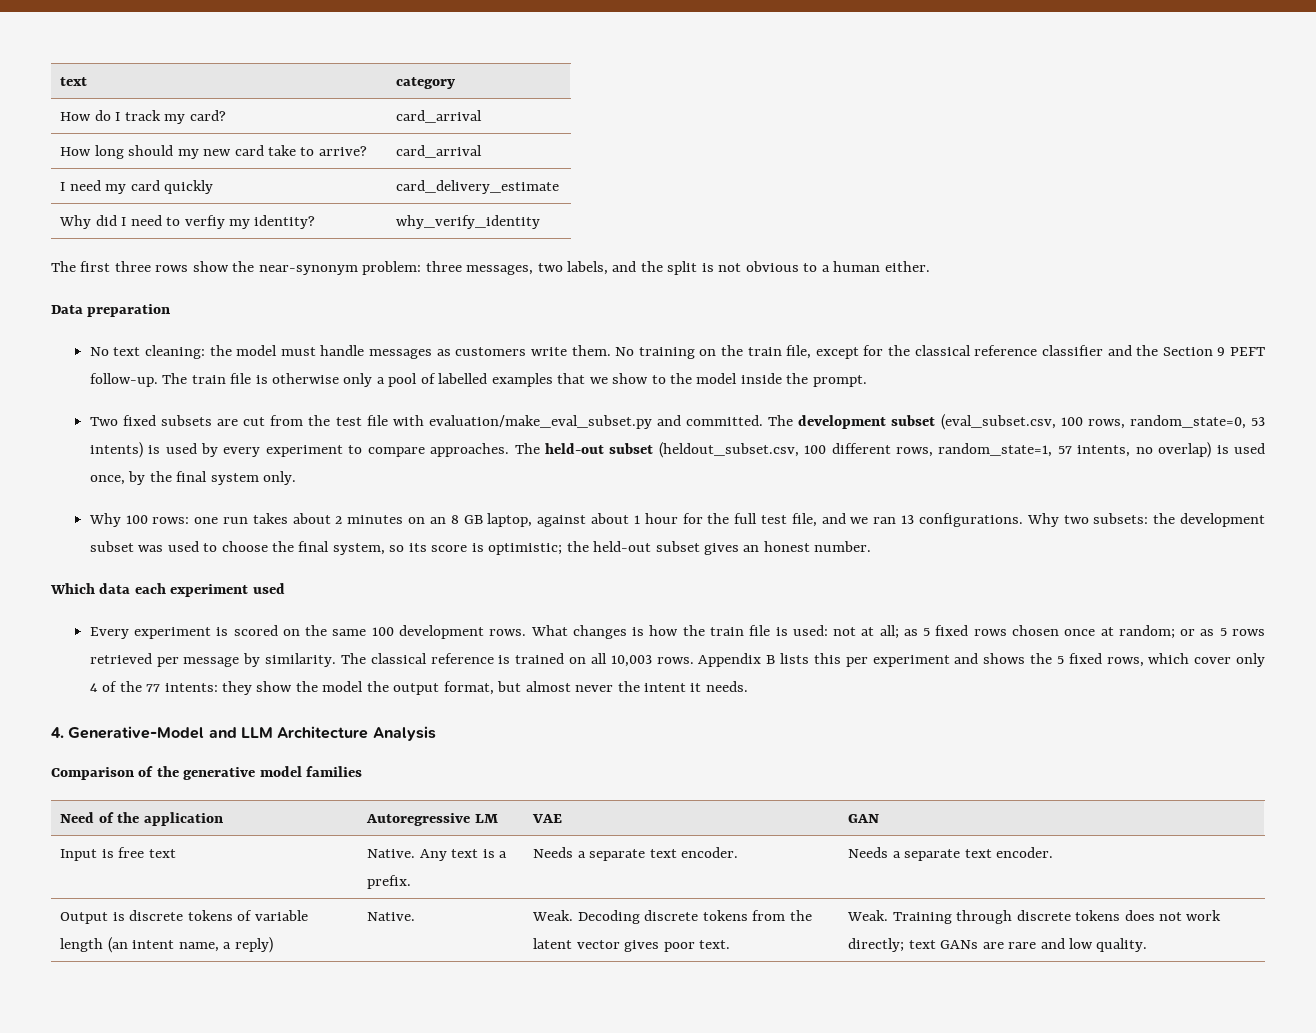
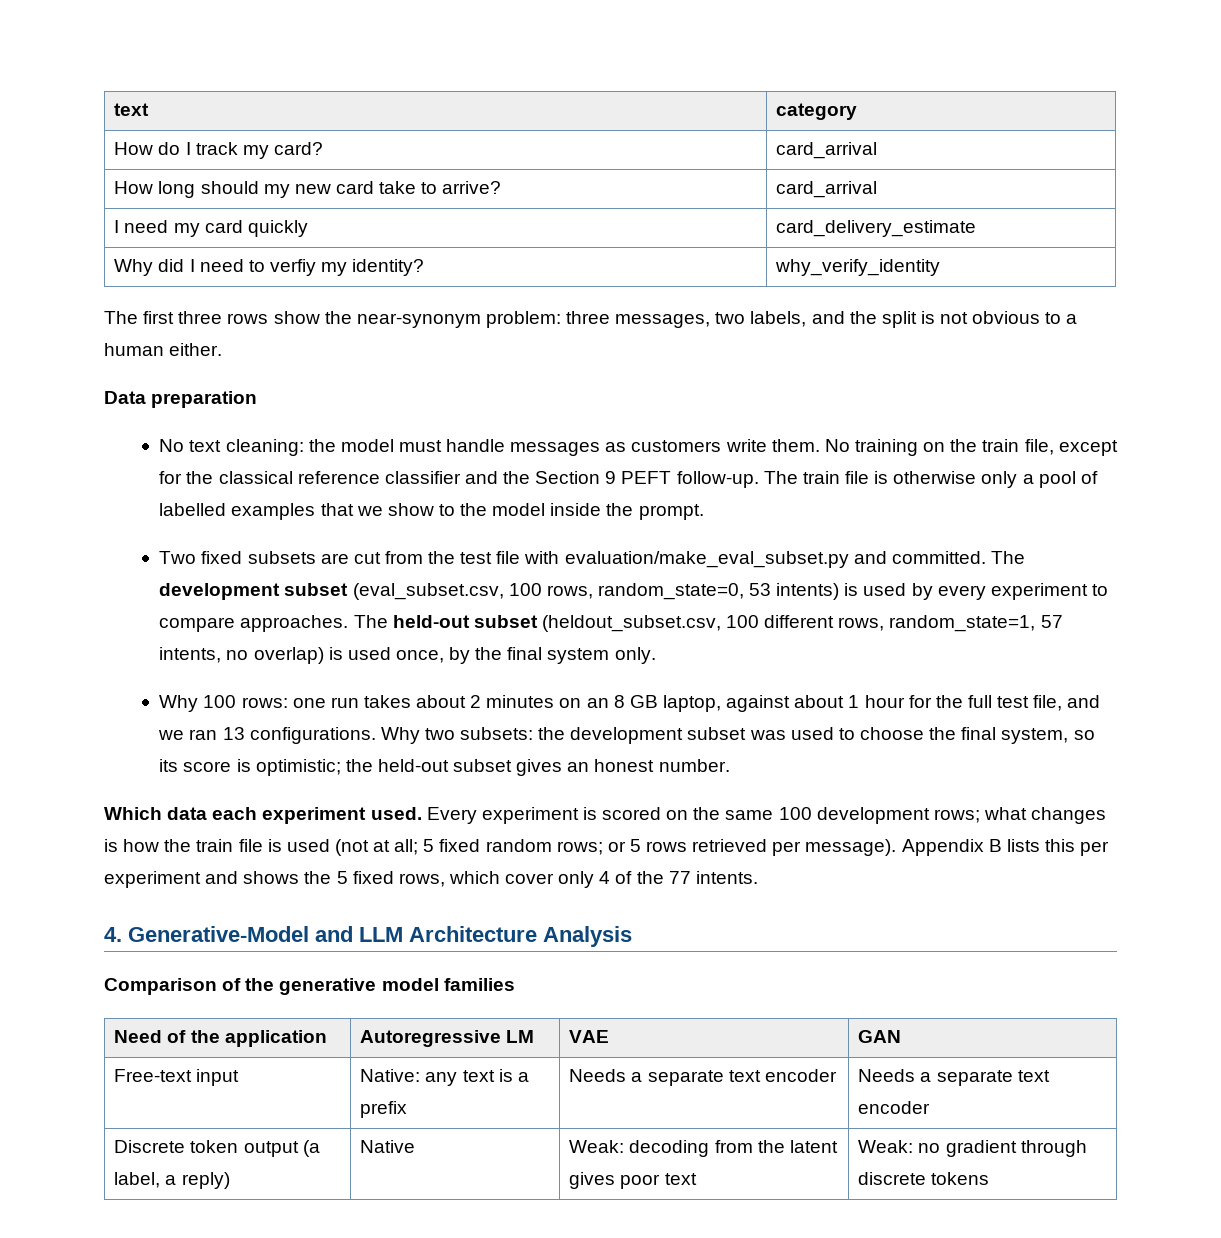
- Which data each experiment used
- Every experiment is scored on the same 100 development rows. What changes is how the train file is used: not at all; as 5 fixed rows chosen once at random; or as 5 rows retrieved per message by similarity. The classical reference is trained on all 10,003 rows.
+ Which data each experiment used. Every experiment is scored on the same 100 development rows; what changes is how the train file is used (not at all; 5 fixed random rows; or 5 rows retrieved per message).
- Appendix B lists this per experiment and shows the 5 fixed rows, which cover only 4 of the 77 intents: they show the model the output format, but almost never the intent it needs.
+ Appendix B lists this per experiment and shows the 5 fixed rows, which cover only 4 of the 77 intents.
- Input is free text | Native. Any text is a prefix. | Needs a separate text encoder. | Needs a separate text encoder.
- Output is discrete tokens of variable length (an intent name, a reply) | Native. | Weak. Decoding discrete tokens from the latent vector gives poor text. | Weak. Training through discrete tokens does not work directly; text GANs are rare and low quality.
+ Free-text input | Native: any text is a prefix | Needs a separate text encoder | Needs a separate text encoder
+ Discrete token output (a label, a reply) | Native | Weak: decoding from the latent gives poor text | Weak: no gradient through discrete tokens

